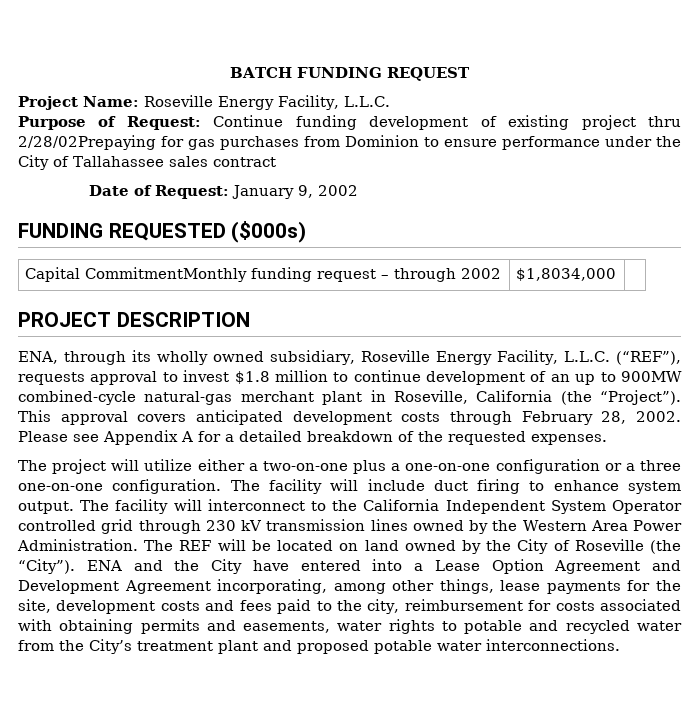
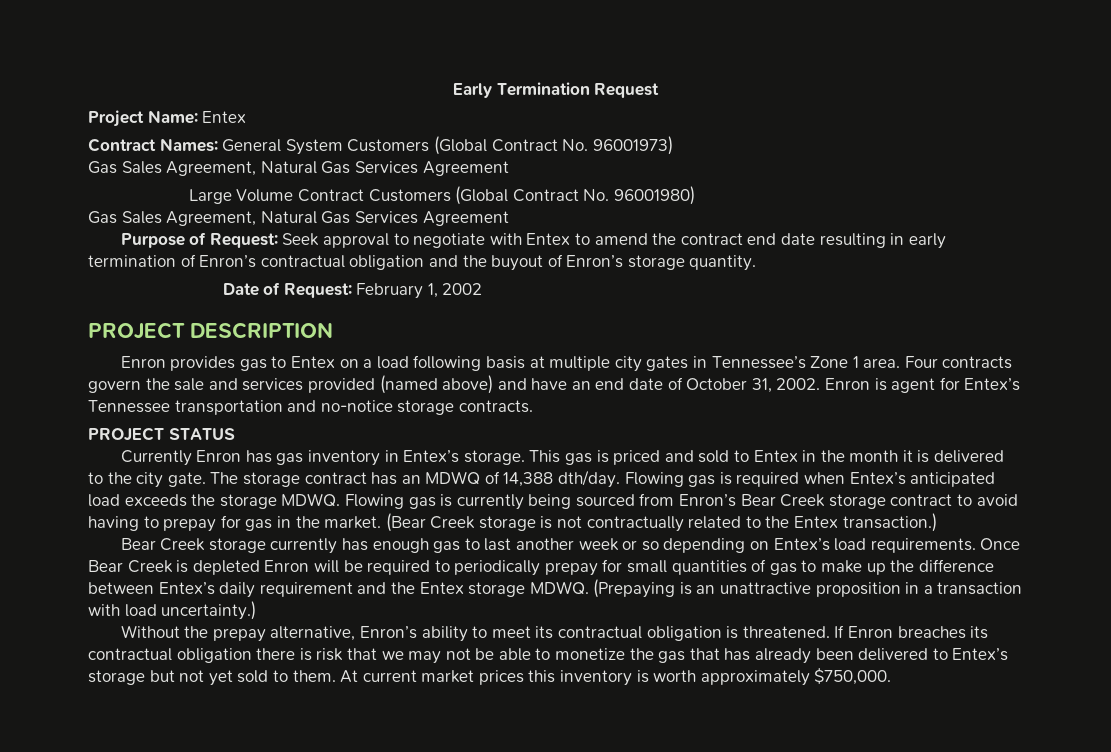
- BATCH FUNDING REQUEST
+ Early Termination Request
- Project Name: Roseville Energy Facility, L.L.C.
- Purpose of Request: Continue funding development of existing project thru 2/28/02Prepaying for gas purchases from Dominion to ensure performance under the City of Tallahassee sales contract
+ Project Name: Entex
+ Contract Names: General System Customers (Global Contract No. 96001973)
+ Gas Sales Agreement, Natural Gas Services Agreement
+ Large Volume Contract Customers (Global Contract No. 96001980)
+ Gas Sales Agreement, Natural Gas Services Agreement
+ Purpose of Request: Seek approval to negotiate with Entex to amend the contract end date resulting in early termination of Enron’s contractual obligation and the buyout of Enron’s storage quantity.
- Date of Request: January 9, 2002
+ Date of Request: February 1, 2002
- FUNDING REQUESTED ($000s)
- Capital CommitmentMonthly funding request – through 2002 | $1,8034,000 |
  PROJECT DESCRIPTION
- ENA, through its wholly owned subsidiary, Roseville Energy Facility, L.L.C. (“REF”), requests approval to invest $1.8 million to continue development of an up to 900MW combined-cycle natural-gas merchant plant in Roseville, California (the “Project”). This approval covers anticipated development costs through February 28, 2002. Please see Appendix A for a detailed breakdown of the requested expenses.
- The project will utilize either a two-on-one plus a one-on-one configuration or a three one-on-one configuration. The facility will include duct firing to enhance system output. The facility will interconnect to the California Independent System Operator controlled grid through 230 kV transmission lines owned by the Western Area Power Administration. The REF will be located on land owned by the City of Roseville (the “City”). ENA and the City have entered into a Lease Option Agreement and Development Agreement incorporating, among other things, lease payments for the site, development costs and fees paid to the city, reimbursement for costs associated with obtaining permits and easements, water rights to potable and recycled water from the City’s treatment plant and proposed potable water interconnections.
+ Enron provides gas to Entex on a load following basis at multiple city gates in Tennessee’s Zone 1 area. Four contracts govern the sale and services provided (named above) and have an end date of October 31, 2002. Enron is agent for Entex’s Tennessee transportation and no-notice storage contracts.
+ PROJECT STATUS
+ Currently Enron has gas inventory in Entex’s storage. This gas is priced and sold to Entex in the month it is delivered to the city gate. The storage contract has an MDWQ of 14,388 dth/day. Flowing gas is required when Entex’s anticipated load exceeds the storage MDWQ. Flowing gas is currently being sourced from Enron’s Bear Creek storage contract to avoid having to prepay for gas in the market. (Bear Creek storage is not contractually related to the Entex transaction.)
+ Bear Creek storage currently has enough gas to last another week or so depending on Entex’s load requirements. Once Bear Creek is depleted Enron will be required to periodically prepay for small quantities of gas to make up the difference between Entex’s daily requirement and the Entex storage MDWQ. (Prepaying is an unattractive proposition in a transaction with load uncertainty.)
+ Without the prepay alternative, Enron’s ability to meet its contractual obligation is threatened. If Enron breaches its contractual obligation there is risk that we may not be able to monetize the gas that has already been delivered to Entex’s storage but not yet sold to them. At current market prices this inventory is worth approximately $750,000.

